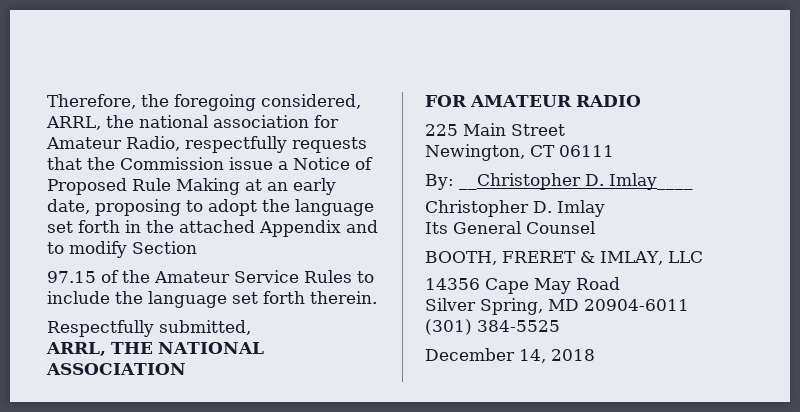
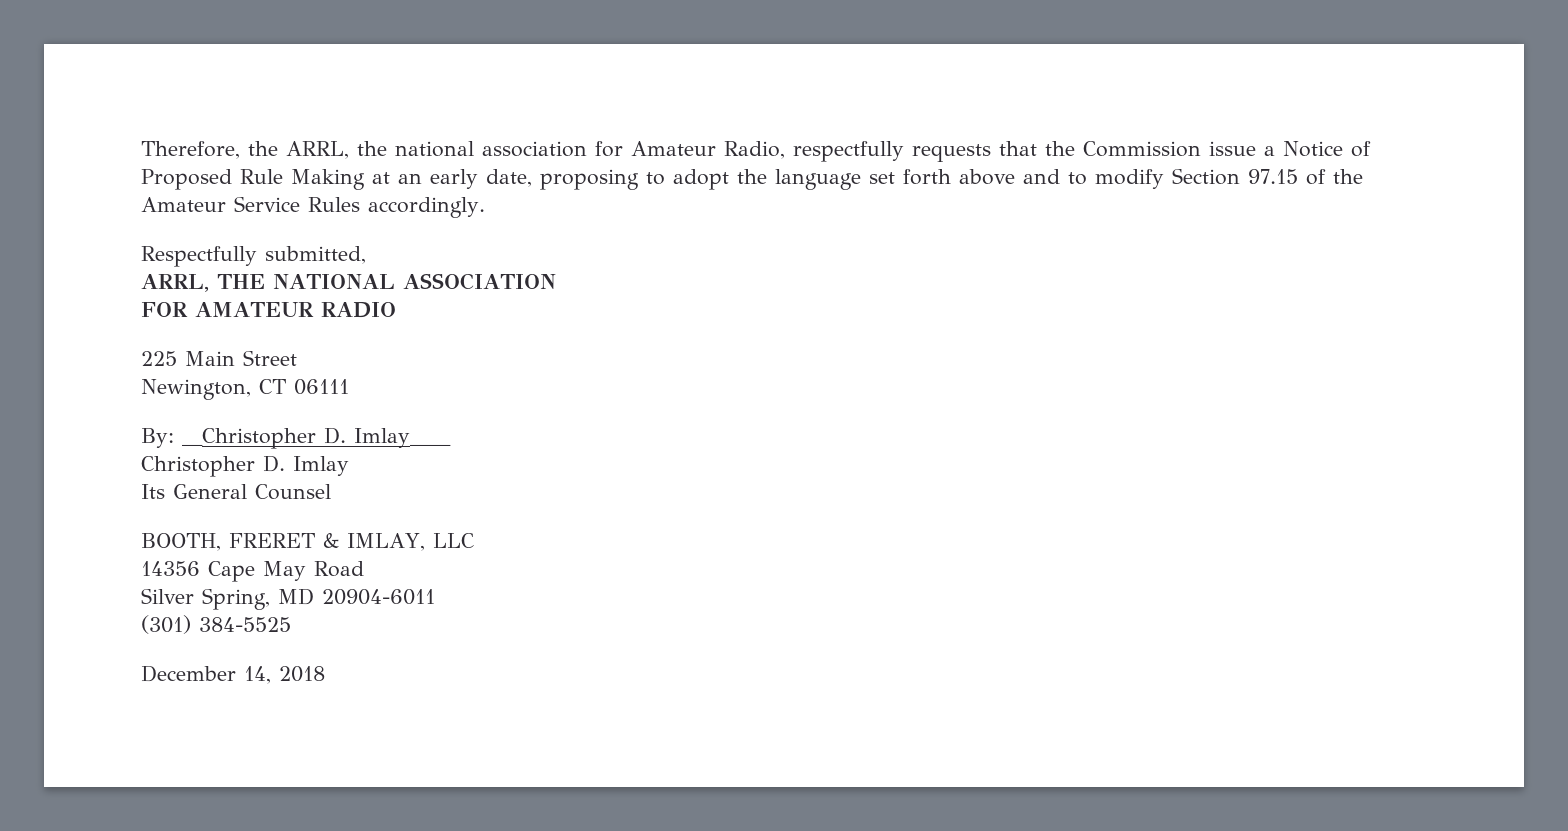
- Therefore, the foregoing considered, ARRL, the national association for Amateur Radio, respectfully requests that the Commission issue a Notice of Proposed Rule Making at an early date, proposing to adopt the language set forth in the attached Appendix and to modify Section
- 97.15 of the Amateur Service Rules to include the language set forth therein.
+ Therefore, the ARRL, the national association for Amateur Radio, respectfully requests that the Commission issue a Notice of Proposed Rule Making at an early date, proposing to adopt the language set forth above and to modify Section 97.15 of the Amateur Service Rules accordingly.

